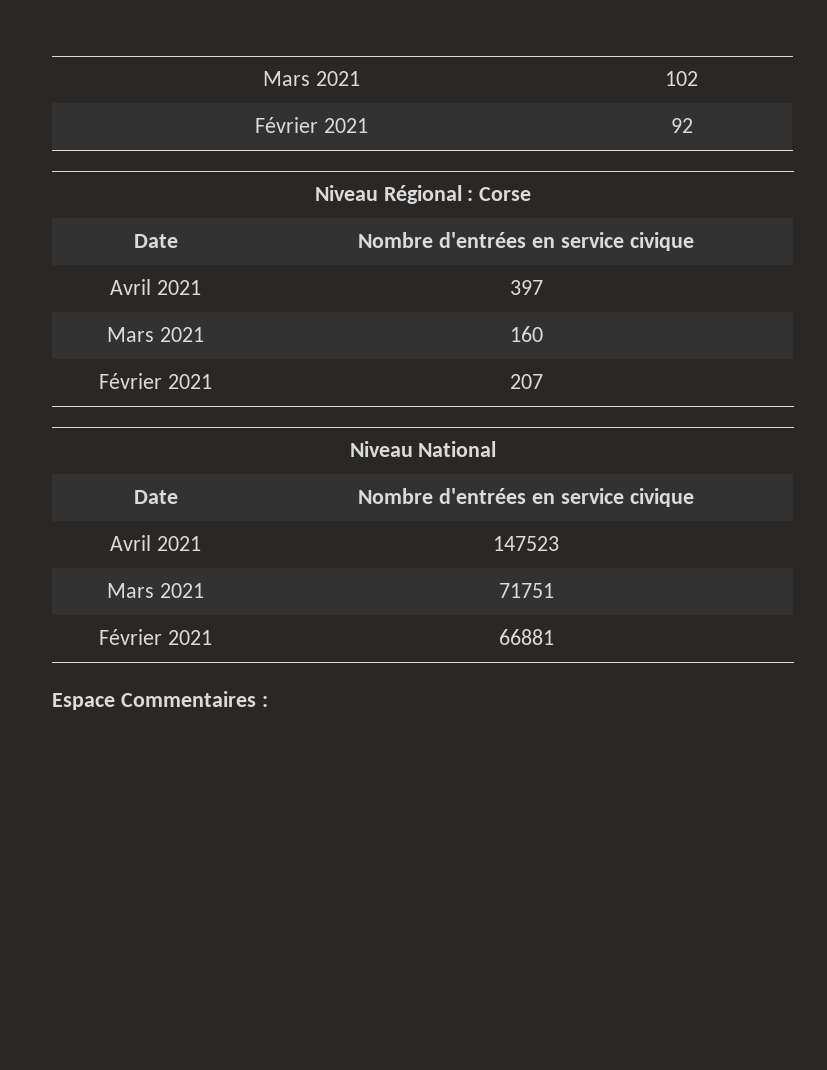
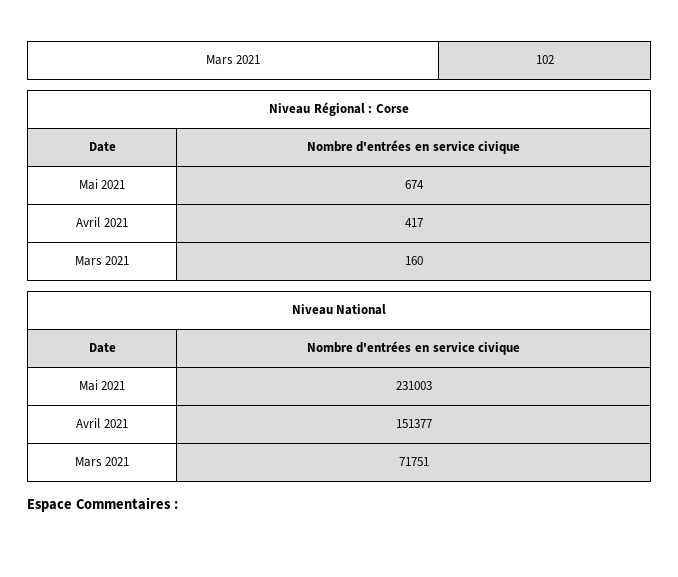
- Février 2021 | 92
- Avril 2021 | 397
+ Mai 2021 | 674
+ Avril 2021 | 417
- Février 2021 | 207
- Avril 2021 | 147523
+ Mai 2021 | 231003
+ Avril 2021 | 151377
- Février 2021 | 66881

